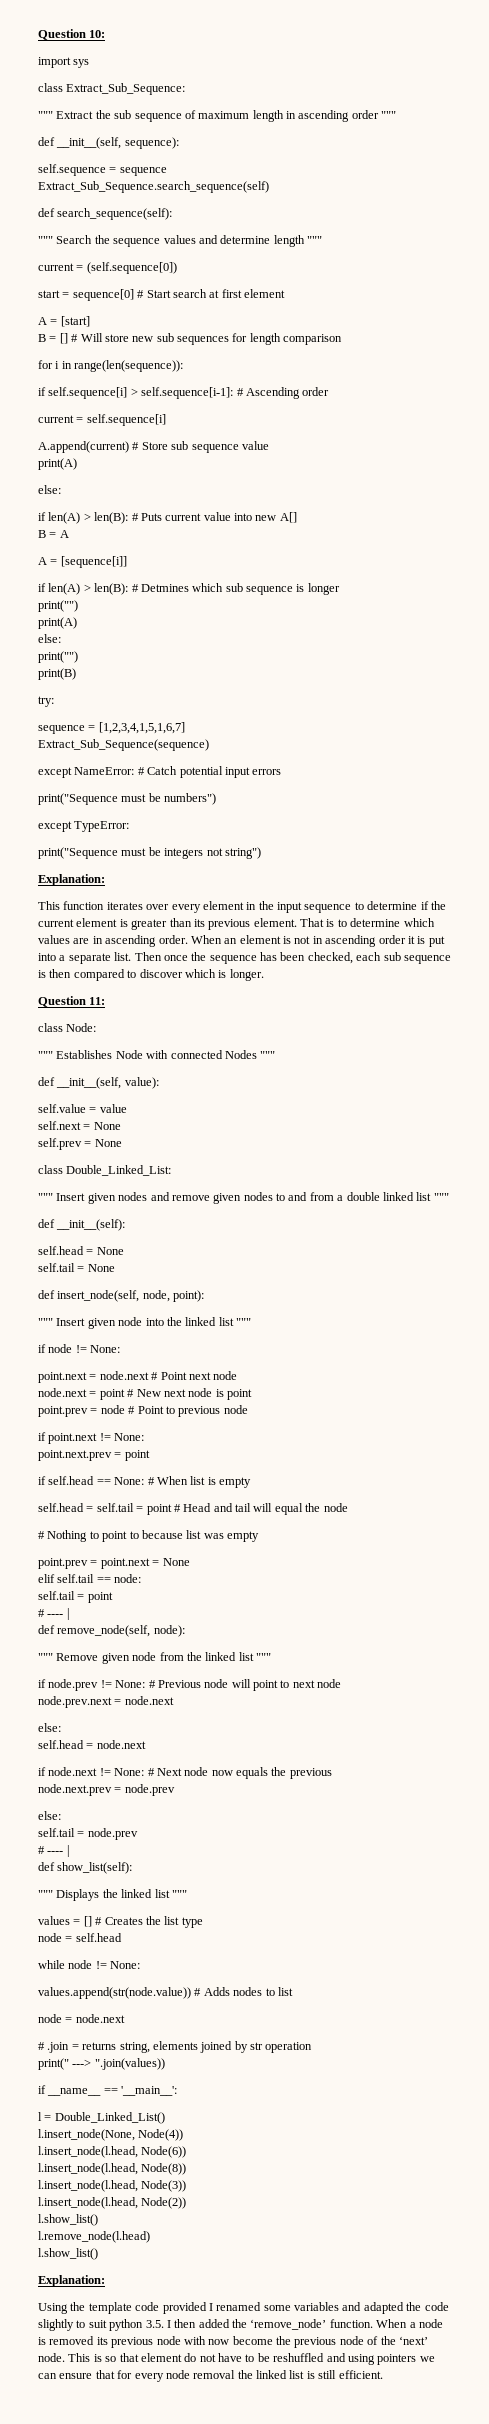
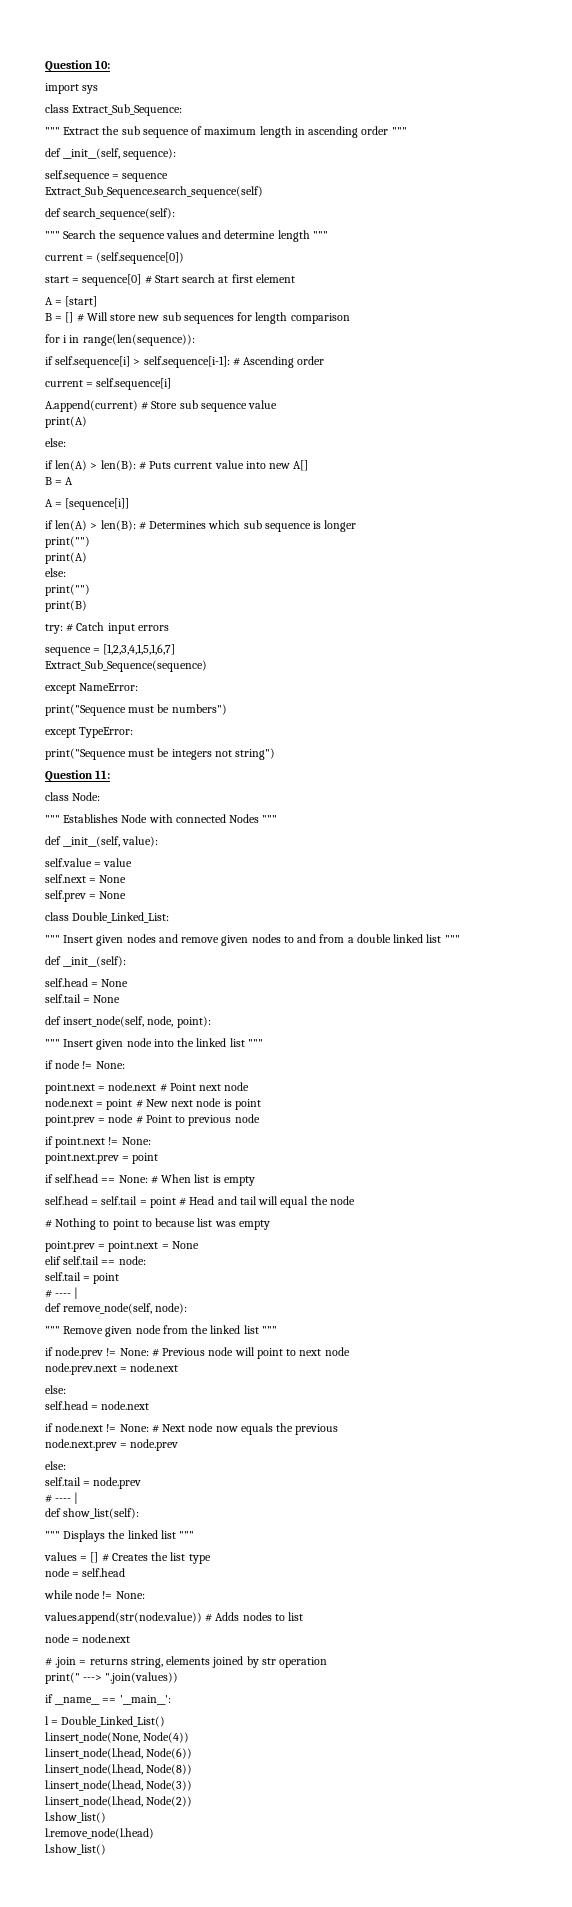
- if len(A) > len(B): # Detmines which sub sequence is longer
+ if len(A) > len(B): # Determines which sub sequence is longer
- try:
+ try: # Catch input errors
- except NameError: # Catch potential input errors
+ except NameError:
  print("Sequence must be integers not string")
- Explanation:
- This function iterates over every element in the input sequence to determine if the current element is greater than its previous element. That is to determine which values are in ascending order. When an element is not in ascending order it is put into a separate list. Then once the sequence has been checked, each sub sequence is then compared to discover which is longer.
  l.remove_node(l.head)
  l.show_list()
- Explanation:
- Using the template code provided I renamed some variables and adapted the code slightly to suit python 3.5. I then added the ‘remove_node’ function. When a node is removed its previous node with now become the previous node of the ‘next’ node. This is so that element do not have to be reshuffled and using pointers we can ensure that for every node removal the linked list is still efficient.

